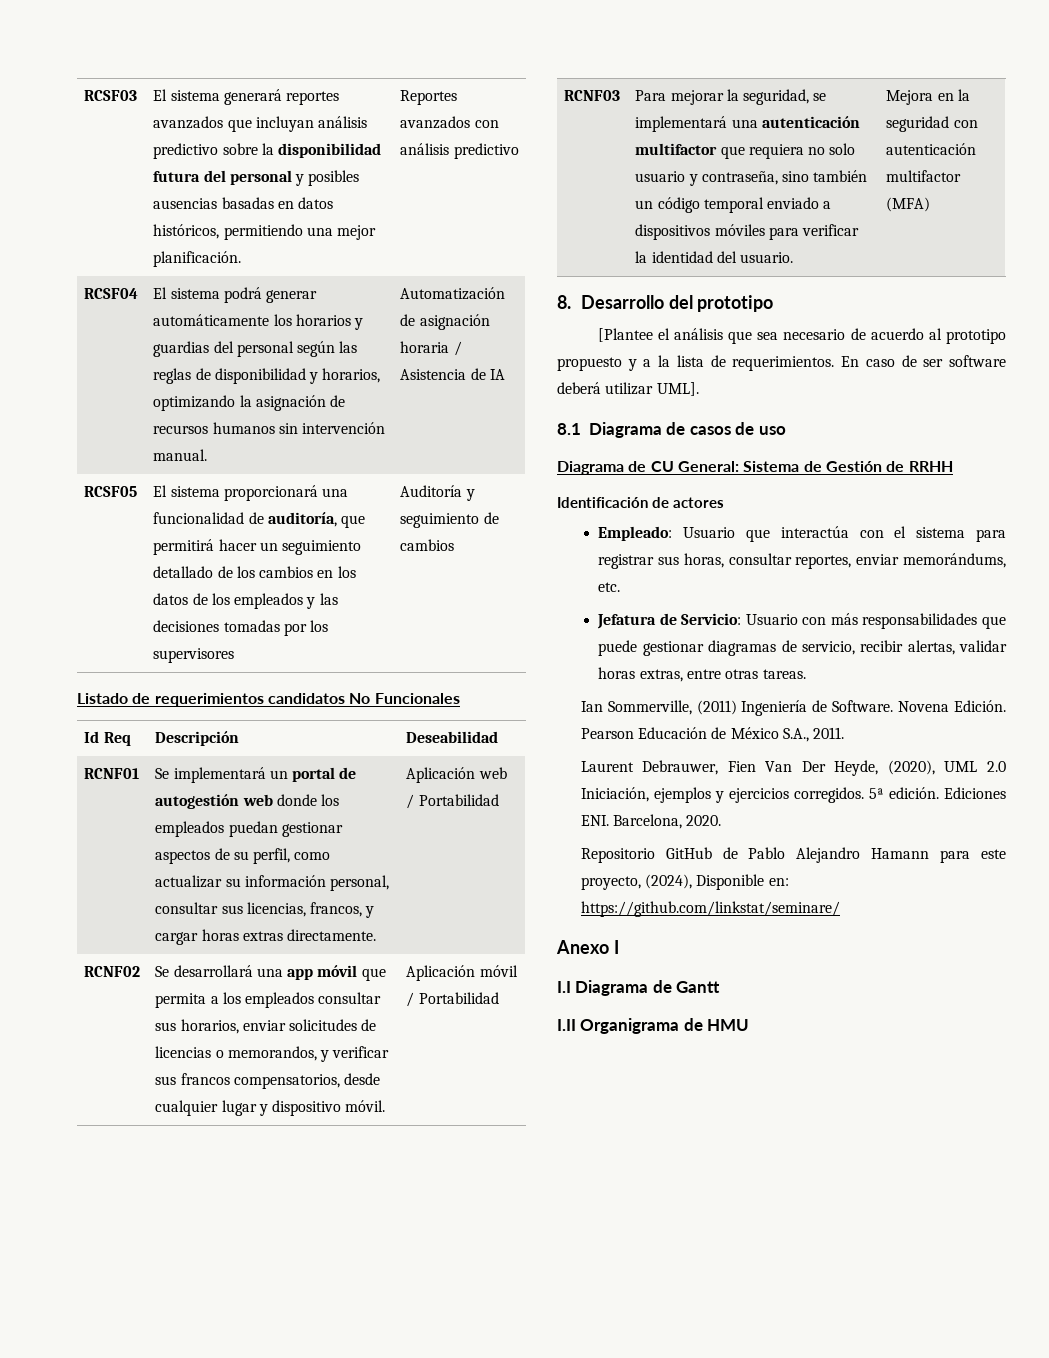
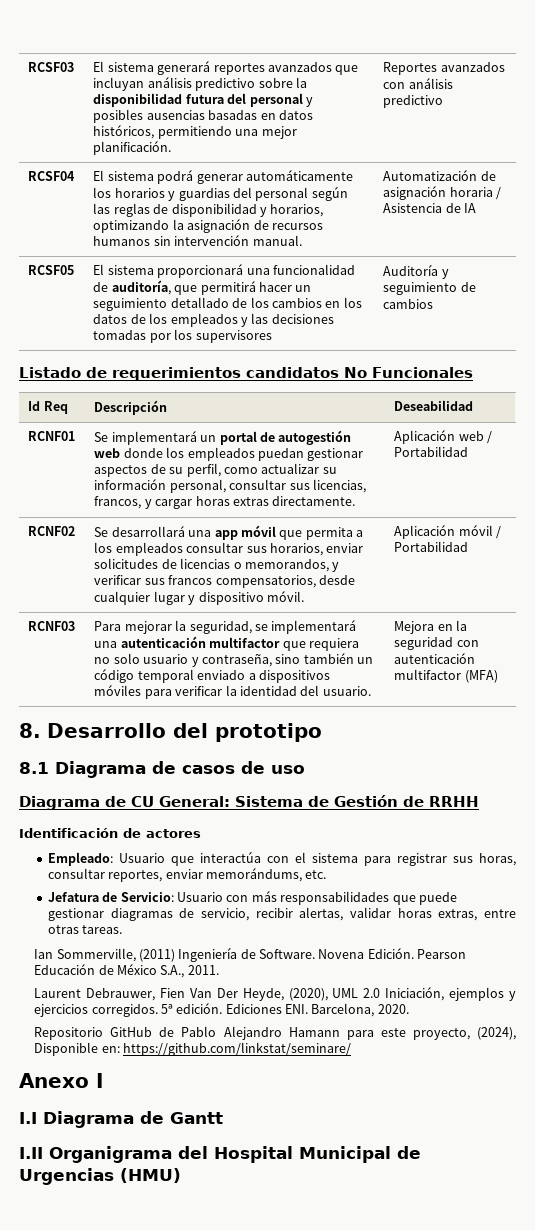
- [Plantee el análisis que sea necesario de acuerdo al prototipo propuesto y a la lista de requerimientos. En caso de ser software deberá utilizar UML].
- I.II Organigrama de HMU
+ I.II Organigrama del Hospital Municipal de Urgencias (HMU)

